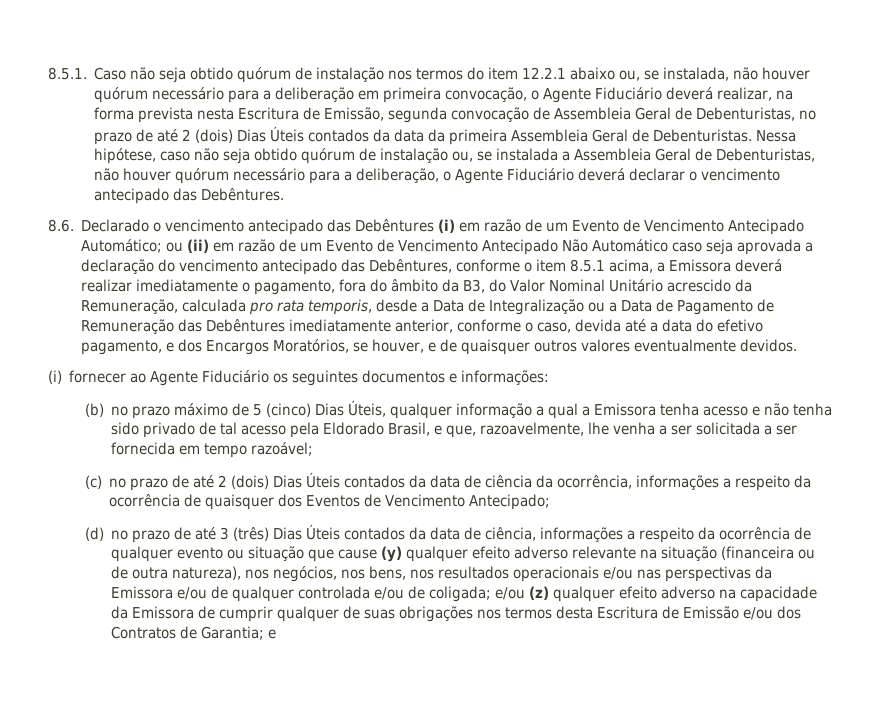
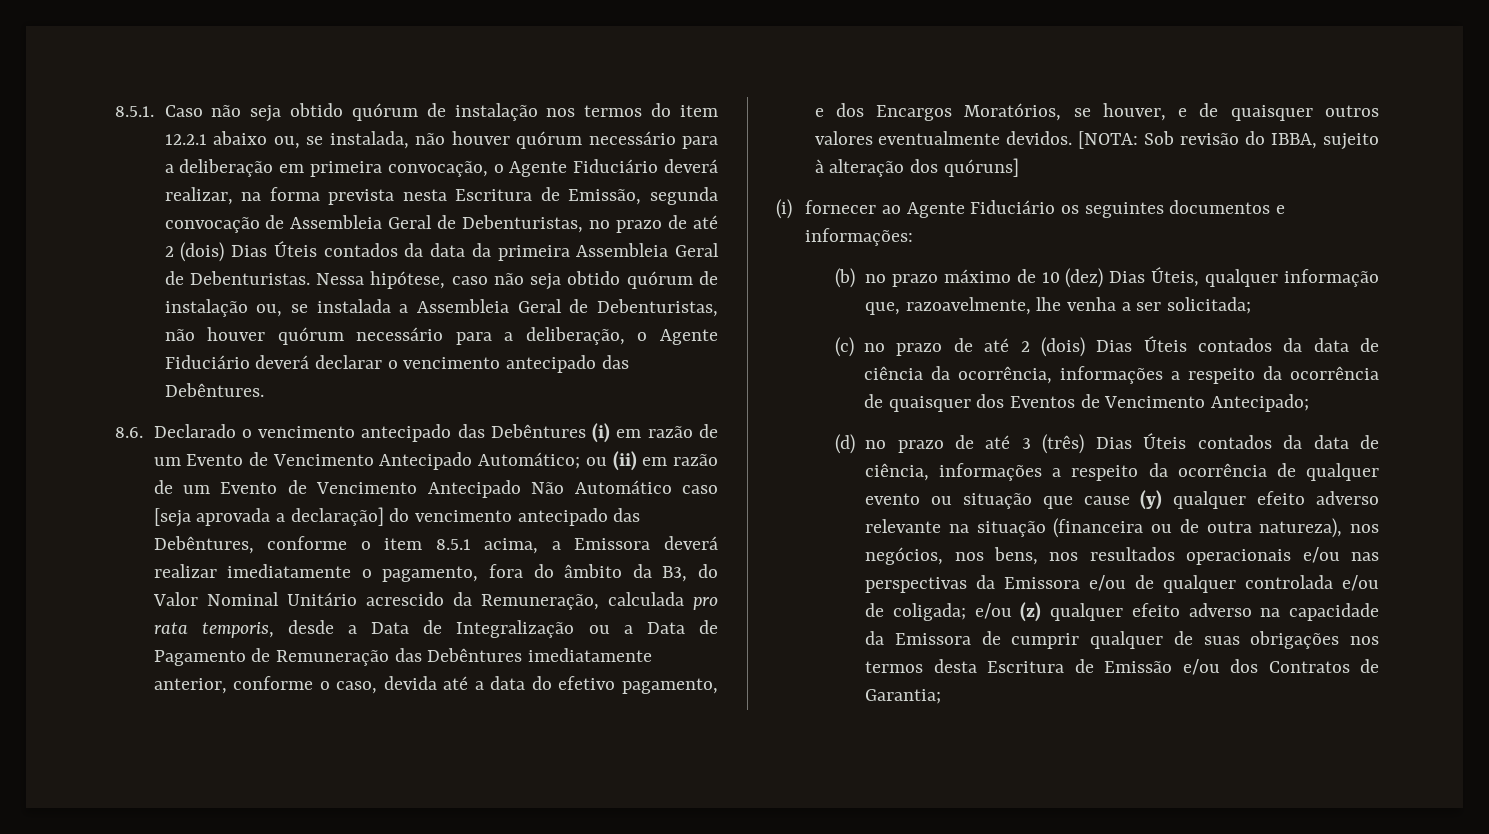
- ou (ii) em razão de um Evento de Vencimento Antecipado Não Automático caso seja aprovada a declaração do vencimento antecipado das Debêntures, conforme o item 8.5.1 acima, a Emissora deverá realizar imediatamente o pagamento, fora do âmbito da B3, do Valor Nominal Unitário acrescido da Remuneração, calculada pro rata temporis, desde a Data de Integralização ou a Data de Pagamento de Remuneração das Debêntures imediatamente anterior, conforme o caso, devida até a data do efetivo pagamento, e dos Encargos Moratórios, se houver, e de quaisquer outros valores eventualmente devidos.
+ ou (ii) em razão de um Evento de Vencimento Antecipado Não Automático caso [seja aprovada a declaração] do vencimento antecipado das Debêntures, conforme o item 8.5.1 acima, a Emissora deverá realizar imediatamente o pagamento, fora do âmbito da B3, do Valor Nominal Unitário acrescido da Remuneração, calculada pro rata temporis, desde a Data de Integralização ou a Data de Pagamento de Remuneração das Debêntures imediatamente anterior, conforme o caso, devida até a data do efetivo pagamento, e dos Encargos Moratórios, se houver, e de quaisquer outros valores eventualmente devidos. [NOTA: Sob revisão do IBBA, sujeito à alteração dos quóruns]
- (b) no prazo máximo de 5 (cinco) Dias Úteis, qualquer informação a qual a Emissora tenha acesso e não tenha sido privado de tal acesso pela Eldorado Brasil, e que, razoavelmente, lhe venha a ser solicitada a ser fornecida em tempo razoável;
+ (b) no prazo máximo de 10 (dez) Dias Úteis, qualquer informação que, razoavelmente, lhe venha a ser solicitada;
- e/ou (z) qualquer efeito adverso na capacidade da Emissora de cumprir qualquer de suas obrigações nos termos desta Escritura de Emissão e/ou dos Contratos de Garantia; e
+ e/ou (z) qualquer efeito adverso na capacidade da Emissora de cumprir qualquer de suas obrigações nos termos desta Escritura de Emissão e/ou dos Contratos de Garantia;

